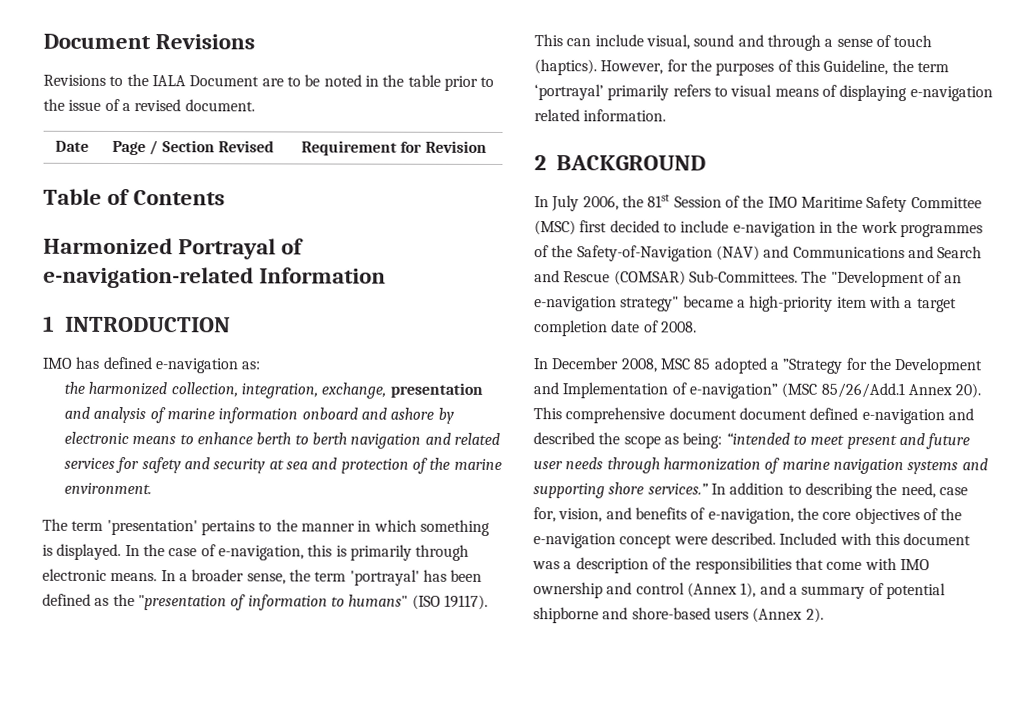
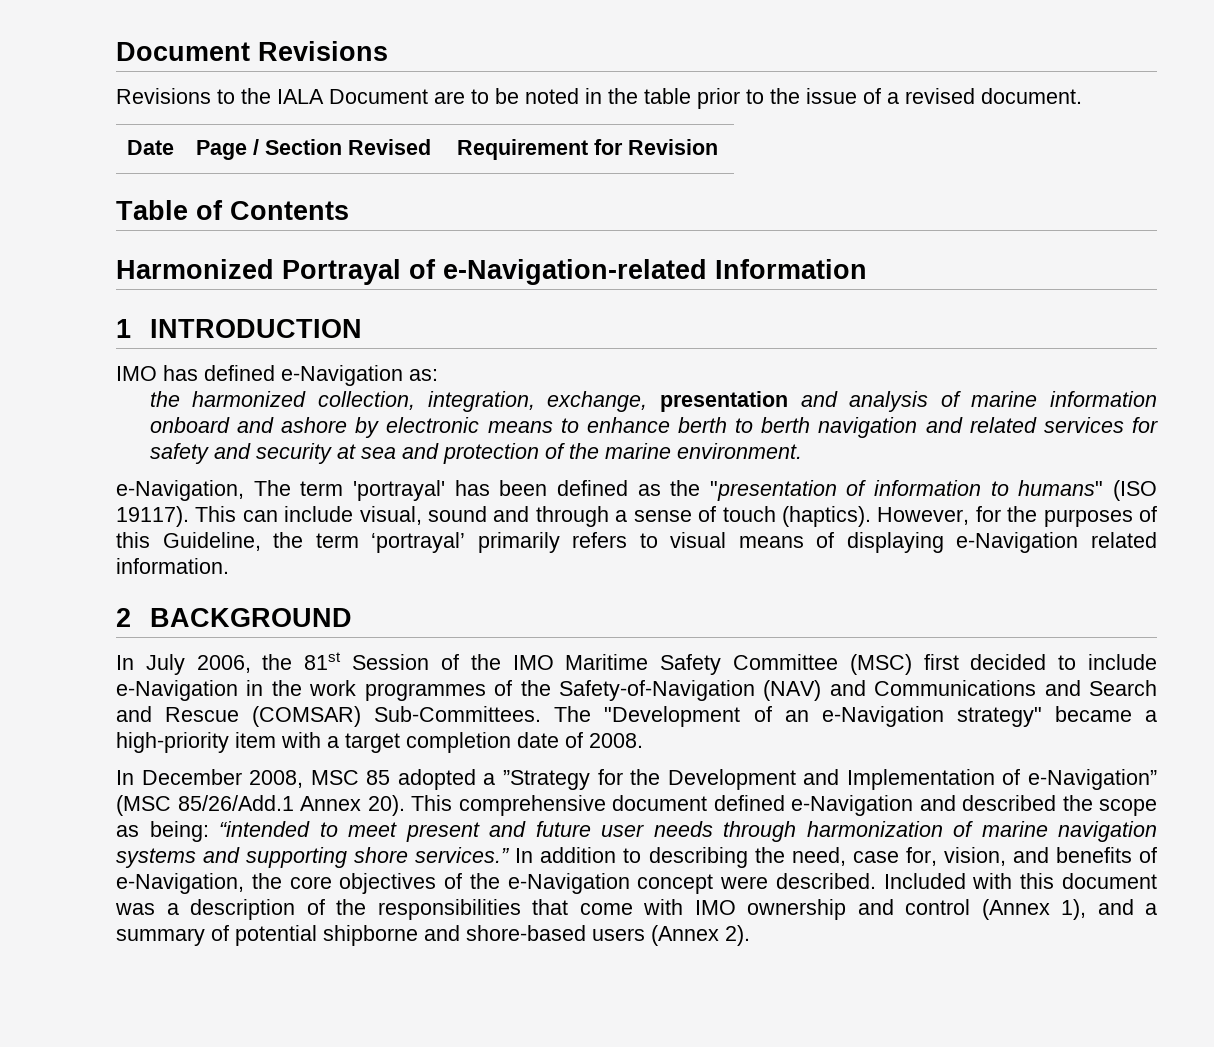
- Harmonized Portrayal of e-navigation-related Information
+ Harmonized Portrayal of e-Navigation-related Information
- IMO has defined e-navigation as:
+ IMO has defined e-Navigation as:
- The term 'presentation' pertains to the manner in which something is displayed. In the case of e-navigation, this is primarily through electronic means. In a broader sense, the term 'portrayal' has been defined as the "presentation of information to humans" (ISO 19117).
+ e-Navigation, The term 'portrayal' has been defined as the "presentation of information to humans" (ISO 19117).
- However, for the purposes of this Guideline, the term ‘portrayal’ primarily refers to visual means of displaying e-navigation related information.
+ However, for the purposes of this Guideline, the term ‘portrayal’ primarily refers to visual means of displaying e-Navigation related information.
- In July 2006, the 81st Session of the IMO Maritime Safety Committee (MSC) first decided to include e-navigation in the work programmes of the Safety-of-Navigation (NAV) and Communications and Search and Rescue (COMSAR) Sub-Committees.
+ In July 2006, the 81st Session of the IMO Maritime Safety Committee (MSC) first decided to include e-Navigation in the work programmes of the Safety-of-Navigation (NAV) and Communications and Search and Rescue (COMSAR) Sub-Committees.
- The "Development of an e-navigation strategy" became a high-priority item with a target completion date of 2008.
+ The "Development of an e-Navigation strategy" became a high-priority item with a target completion date of 2008.
- In December 2008, MSC 85 adopted a ”Strategy for the Development and Implementation of e-navigation” (MSC 85/26/Add.1 Annex 20).
+ In December 2008, MSC 85 adopted a ”Strategy for the Development and Implementation of e-Navigation” (MSC 85/26/Add.1 Annex 20).
- This comprehensive document document defined e-navigation and described the scope as being: “intended to meet present and future user needs through harmonization of marine navigation systems and supporting shore services.”
+ This comprehensive document defined e-Navigation and described the scope as being: “intended to meet present and future user needs through harmonization of marine navigation systems and supporting shore services.”
- In addition to describing the need, case for, vision, and benefits of e-navigation, the core objectives of the e-navigation concept were described.
+ In addition to describing the need, case for, vision, and benefits of e-Navigation, the core objectives of the e-Navigation concept were described.

